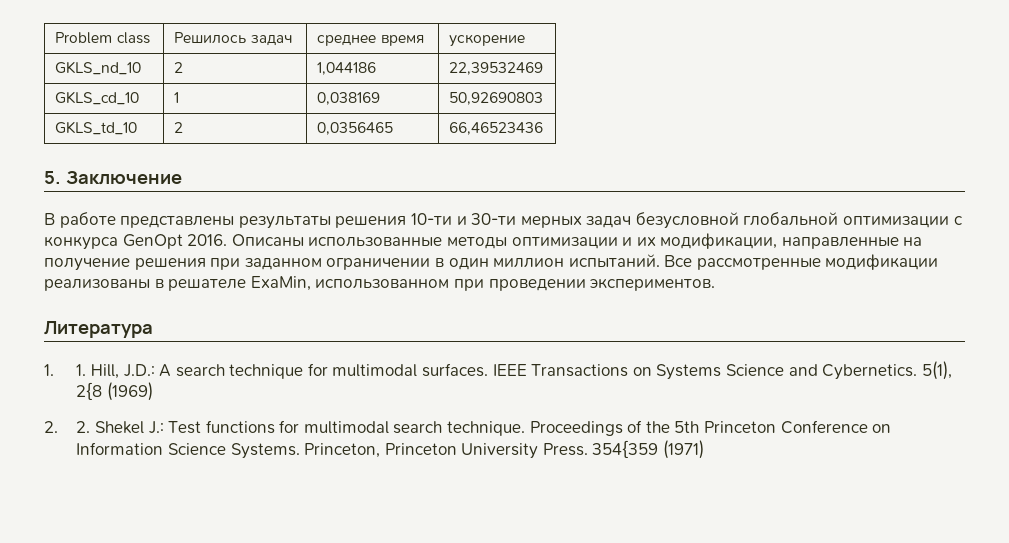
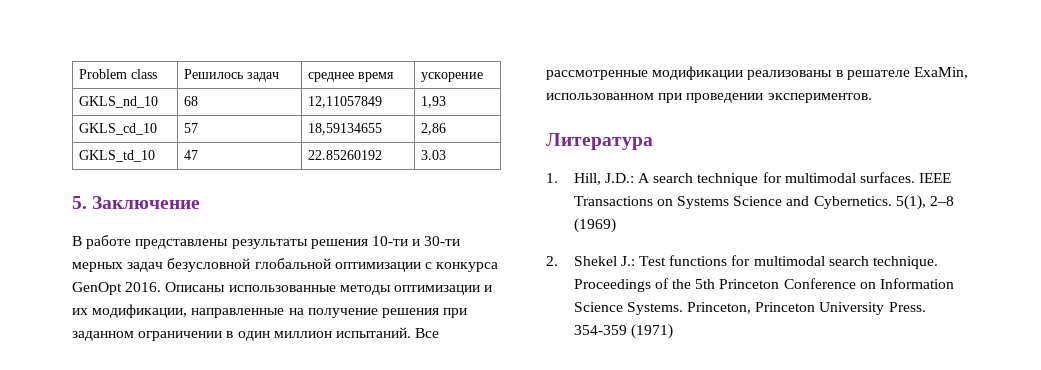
- GKLS_nd_10 | 2 | 1,044186 | 22,39532469
- GKLS_cd_10 | 1 | 0,038169 | 50,92690803
- GKLS_td_10 | 2 | 0,0356465 | 66,46523436
+ GKLS_nd_10 | 68 | 12,11057849 | 1,93
+ GKLS_cd_10 | 57 | 18,59134655 | 2,86
+ GKLS_td_10 | 47 | 22.85260192 | 3.03
- 1. 1. Hill, J.D.: A search technique for multimodal surfaces.
+ 1. Hill, J.D.: A search technique for multimodal surfaces.
- 5(1), 2{8 (1969)
+ 5(1), 2–8 (1969)
- 2. 2. Shekel J.: Test functions for multimodal search technique.
+ 2. Shekel J.: Test functions for multimodal search technique.
- 354{359 (1971)
+ 354-359 (1971)

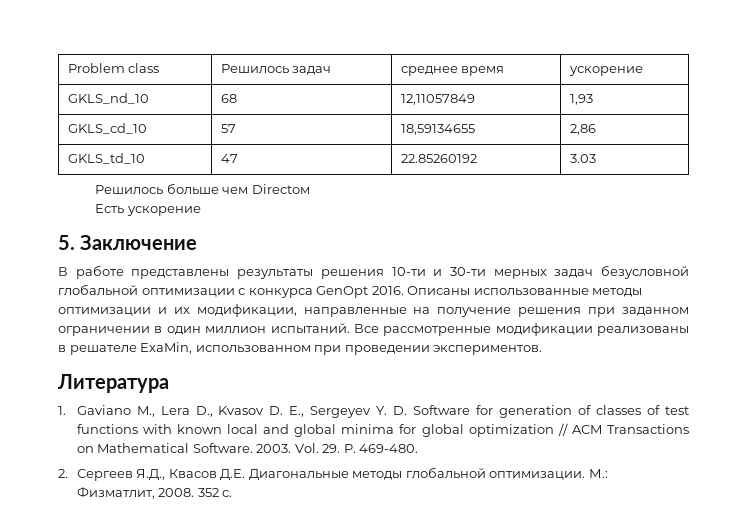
+ Решилось больше чем Directом
+ Есть ускорение
- 1. Hill, J.D.: A search technique for multimodal surfaces. IEEE Transactions on Systems Science and Cybernetics. 5(1), 2–8 (1969)
- 2. Shekel J.: Test functions for multimodal search technique. Proceedings of the 5th Princeton Conference on Information Science Systems. Princeton, Princeton University Press. 354-359 (1971)
+ 1. Gaviano M., Lera D., Kvasov D. E., Sergeyev Y. D. Software for generation of classes of test functions with known local and global minima for global optimization // ACM Transactions on Mathematical Software. 2003. Vol. 29. P. 469-480.
+ 2. Сергеев Я.Д., Квасов Д.Е. Диагональные методы глобальной оптимизации. М.: Физматлит, 2008. 352 c.

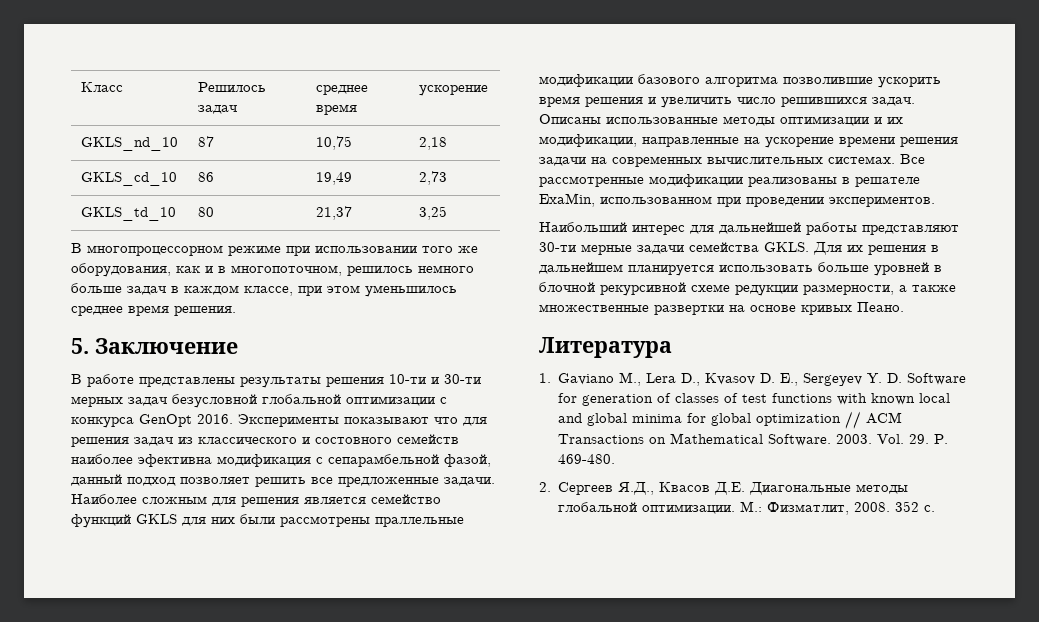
- Problem class | Решилось задач | среднее время | ускорение
+ Класс | Решилось задач | среднее время | ускорение
- GKLS_nd_10 | 68 | 12,11057849 | 1,93
- GKLS_cd_10 | 57 | 18,59134655 | 2,86
- GKLS_td_10 | 47 | 22.85260192 | 3.03
- Решилось больше чем Directом
- Есть ускорение
+ GKLS_nd_10 | 87 | 10,75 | 2,18
+ GKLS_cd_10 | 86 | 19,49 | 2,73
+ GKLS_td_10 | 80 | 21,37 | 3,25
+ В многопроцессорном режиме при использовании того же оборудования, как и в многопоточном, решилось немного больше задач в каждом классе, при этом уменьшилось среднее время решения.
+ Эксперименты показывают что для решения задач из классического и состовного семейств наиболее эфективна модификация с сепарамбельной фазой, данный подход позволяет решить все предложенные задачи. Наиболее сложным для решения является семейство функций GKLS для них были рассмотрены праллельные модификации базового алгоритма позволившие ускорить время решения и увеличить число решившихся задач.
- Описаны использованные методы оптимизации и их модификации, направленные на получение решения при заданном ограничении в один миллион испытаний.
+ Описаны использованные методы оптимизации и их модификации, направленные на ускорение времени решения задачи на современных вычислительных системах.
+ Наибольший интерес для дальнейшей работы представляют 30-ти мерные задачи семейства GKLS. Для их решения в дальнейшем планируется использовать больше уровней в блочной рекурсивной схеме редукции размерности, а также множественные развертки на основе кривых Пеано.

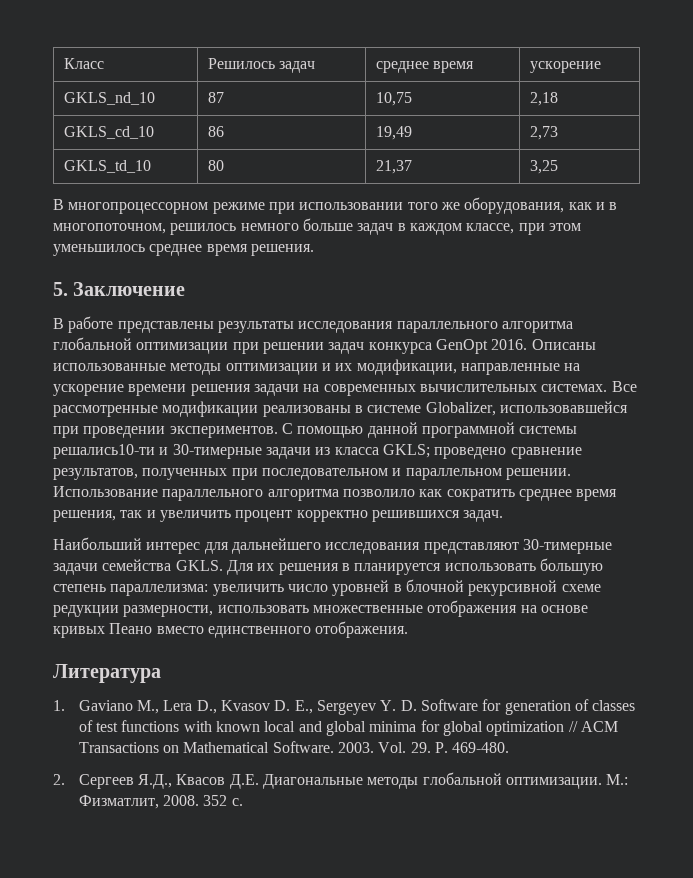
- В работе представлены результаты решения 10-ти и 30-ти мерных задач безусловной глобальной оптимизации с конкурса GenOpt 2016. Эксперименты показывают что для решения задач из классического и состовного семейств наиболее эфективна модификация с сепарамбельной фазой, данный подход позволяет решить все предложенные задачи. Наиболее сложным для решения является семейство функций GKLS для них были рассмотрены праллельные модификации базового алгоритма позволившие ускорить время решения и увеличить число решившихся задач.
+ В работе представлены результаты исследования параллельного алгоритма глобальной оптимизации при решении задач конкурса GenOpt 2016.
- Все рассмотренные модификации реализованы в решателе ExaMin, использованном при проведении экспериментов.
- Наибольший интерес для дальнейшей работы представляют 30-ти мерные задачи семейства GKLS.
+ Все рассмотренные модификации реализованы в системе Globalizer, использовавшейся при проведении экспериментов. С помощью данной программной системы решались10-ти и 30-тимерные задачи из класса GKLS; проведено сравнение результатов, полученных при последовательном и параллельном решении. Использование параллельного алгоритма позволило как сократить среднее время решения, так и увеличить процент корректно решившихся задач.
+ Наибольший интерес для дальнейшего исследования представляют 30-тимерные задачи семейства GKLS.
- Для их решения в дальнейшем планируется использовать больше уровней в блочной рекурсивной схеме редукции размерности, а также множественные развертки на основе кривых Пеано.
+ Для их решения в планируется использовать большую степень параллелизма: увеличить число уровней в блочной рекурсивной схеме редукции размерности, использовать множественные отображения на основе кривых Пеано вместо единственного отображения.

